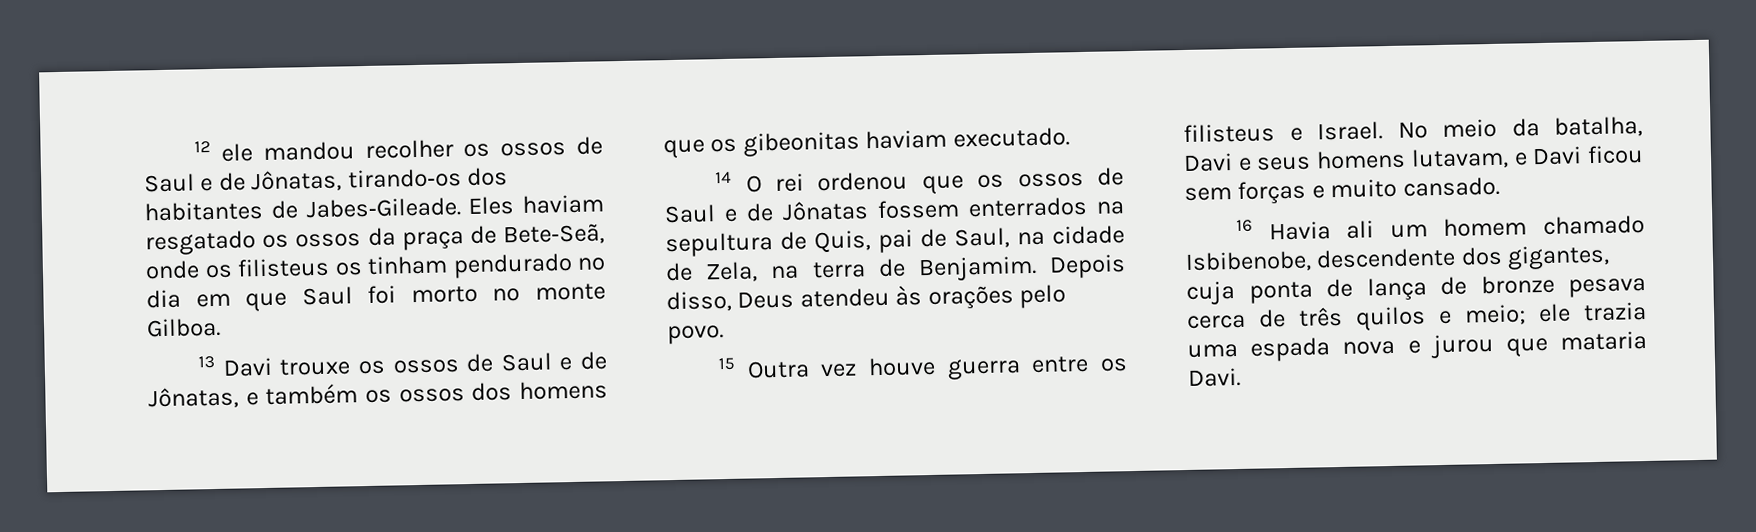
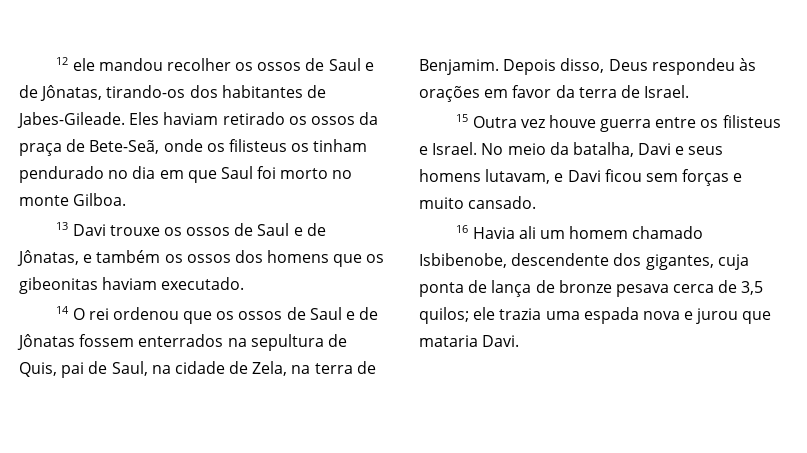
- Eles haviam resgatado os ossos da praça de Bete‑Seã, onde os filisteus os tinham pendurado no dia em que Saul foi morto no monte Gilboa.
+ Eles haviam retirado os ossos da praça de Bete‑Seã, onde os filisteus os tinham pendurado no dia em que Saul foi morto no monte Gilboa.
- Depois disso, Deus atendeu às orações pelo povo.
+ Depois disso, Deus respondeu às orações em favor da terra de Israel.
- 16 Havia ali um homem chamado Isbibenobe, descendente dos gigantes, cuja ponta de lança de bronze pesava cerca de três quilos e meio; ele trazia uma espada nova e jurou que mataria Davi.
+ 16 Havia ali um homem chamado Isbibenobe, descendente dos gigantes, cuja ponta de lança de bronze pesava cerca de 3,5 quilos; ele trazia uma espada nova e jurou que mataria Davi.

